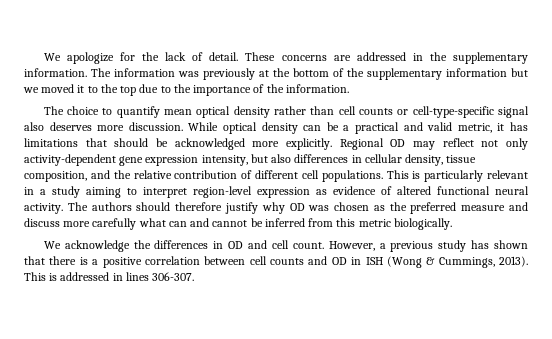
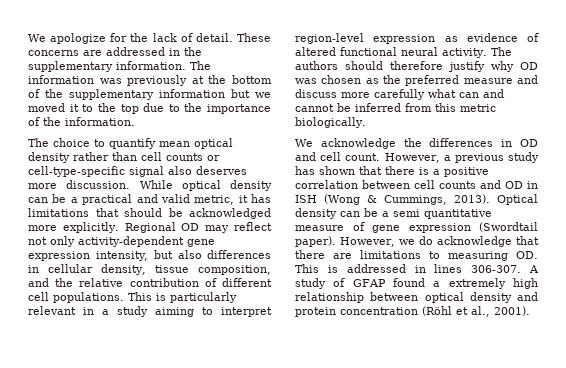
- This is addressed in lines 306-307.
+ Optical density can be a semi quantitative measure of gene expression (Swordtail paper). However, we do acknowledge that there are limitations to measuring OD. This is addressed in lines 306-307.
+ A study of GFAP found a extremely high relationship between optical density and protein concentration (Röhl et al., 2001).

